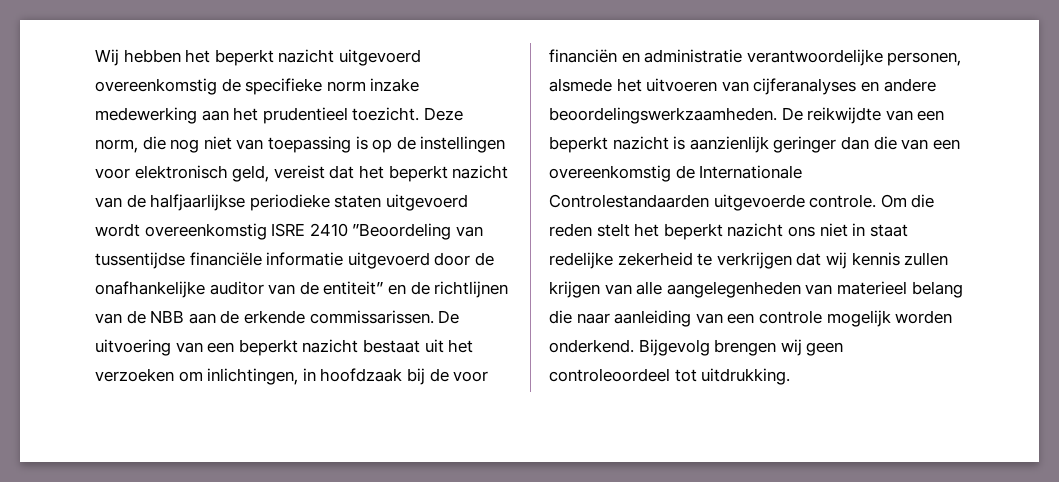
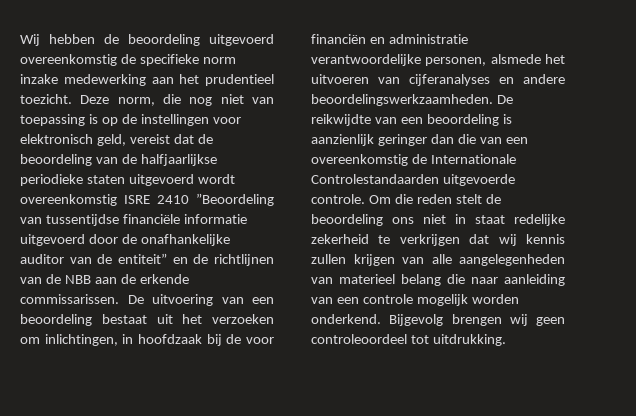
- Wij hebben het beperkt nazicht uitgevoerd overeenkomstig de specifieke norm inzake medewerking aan het prudentieel toezicht.
+ Wij hebben de beoordeling uitgevoerd overeenkomstig de specifieke norm inzake medewerking aan het prudentieel toezicht.
- Deze norm, die nog niet van toepassing is op de instellingen voor elektronisch geld, vereist dat het beperkt nazicht van de halfjaarlijkse periodieke staten uitgevoerd wordt overeenkomstig ISRE 2410 ”Beoordeling van tussentijdse financiële informatie uitgevoerd door de onafhankelijke auditor van de entiteit” en de richtlijnen van de NBB aan de erkende commissarissen.
+ Deze norm, die nog niet van toepassing is op de instellingen voor elektronisch geld, vereist dat de beoordeling van de halfjaarlijkse periodieke staten uitgevoerd wordt overeenkomstig ISRE 2410 ”Beoordeling van tussentijdse financiële informatie uitgevoerd door de onafhankelijke auditor van de entiteit” en de richtlijnen van de NBB aan de erkende commissarissen.
- De uitvoering van een beperkt nazicht bestaat uit het verzoeken om inlichtingen, in hoofdzaak bij de voor financiën en administratie verantwoordelijke personen, alsmede het uitvoeren van cijferanalyses en andere beoordelingswerkzaamheden.
+ De uitvoering van een beoordeling bestaat uit het verzoeken om inlichtingen, in hoofdzaak bij de voor financiën en administratie verantwoordelijke personen, alsmede het uitvoeren van cijferanalyses en andere beoordelingswerkzaamheden.
- De reikwijdte van een beperkt nazicht is aanzienlijk geringer dan die van een overeenkomstig de Internationale Controlestandaarden uitgevoerde controle.
+ De reikwijdte van een beoordeling is aanzienlijk geringer dan die van een overeenkomstig de Internationale Controlestandaarden uitgevoerde controle.
- Om die reden stelt het beperkt nazicht ons niet in staat redelijke zekerheid te verkrijgen dat wij kennis zullen krijgen van alle aangelegenheden van materieel belang die naar aanleiding van een controle mogelijk worden onderkend.
+ Om die reden stelt de beoordeling ons niet in staat redelijke zekerheid te verkrijgen dat wij kennis zullen krijgen van alle aangelegenheden van materieel belang die naar aanleiding van een controle mogelijk worden onderkend.

